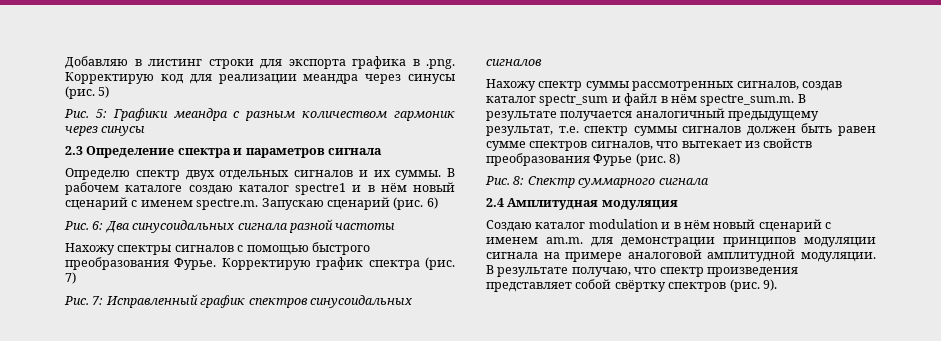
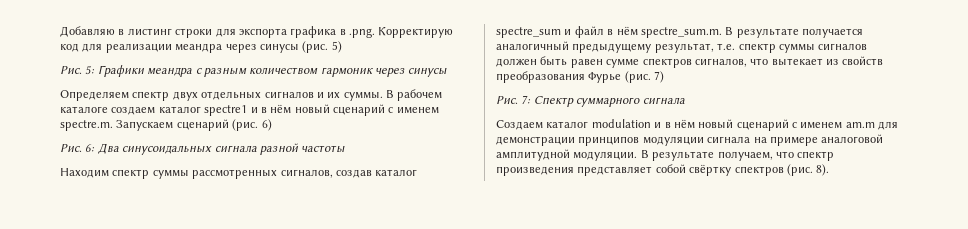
- 2.3 Определение спектра и параметров сигнала
- Определю спектр двух отдельных сигналов и их суммы.
+ Определяем спектр двух отдельных сигналов и их суммы.
- В рабочем каталоге создаю каталог spectre1 и в нём новый сценарий с именем spectre.m. Запускаю сценарий (рис.
+ В рабочем каталоге создаем каталог spectre1 и в нём новый сценарий с именем spectre.m. Запускаем сценарий (рис.
- Нахожу спектры сигналов с помощью быстрого преобразования Фурье. Корректирую график спектра (рис. 7)
- Рис. 7: Исправленный график спектров синусоидальных сигналов
- Нахожу спектр суммы рассмотренных сигналов, создав каталог spectr_sum и файл в нём spectre_sum.m. В результате получается аналогичный предыдущему результат, т.е. спектр суммы сигналов должен быть равен сумме спектров сигналов, что вытекает из свойств преобразования Фурье (рис.
+ Находим спектр суммы рассмотренных сигналов, создав каталог spectre_sum и файл в нём spectre_sum.m. В результате получается аналогичный предыдущему результат, т.е. спектр суммы сигналов должен быть равен сумме спектров сигналов, что вытекает из свойств преобразования Фурье (рис.
- 8)
- Рис. 8: Спектр суммарного сигнала
+ 7)
+ Рис. 7: Спектр суммарного сигнала
- 2.4 Амплитудная модуляция
- Cоздаю каталог modulation и в нём новый сценарий с именем am.m. для демонстрации принципов модуляции сигнала на примере аналоговой амплитудной модуляции.
+ Cоздаем каталог modulation и в нём новый сценарий с именем am.m для демонстрации принципов модуляции сигнала на примере аналоговой амплитудной модуляции.
- В результате получаю, что спектр произведения представляет собой свёртку спектров (рис.
+ В результате получаем, что спектр произведения представляет собой свёртку спектров (рис.
- 9).
+ 8).

